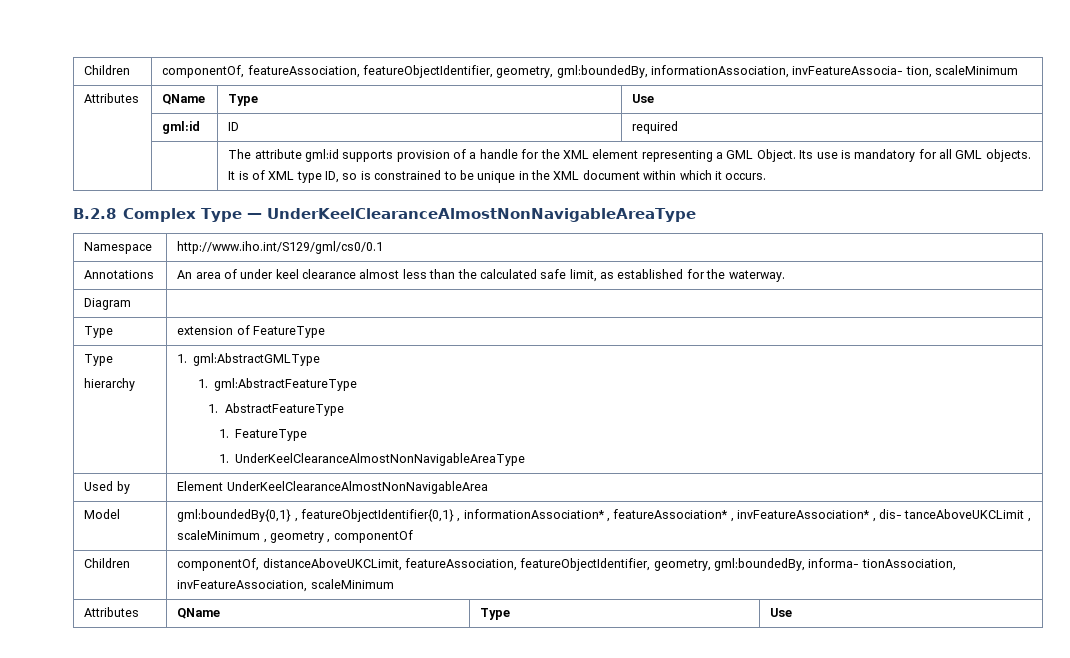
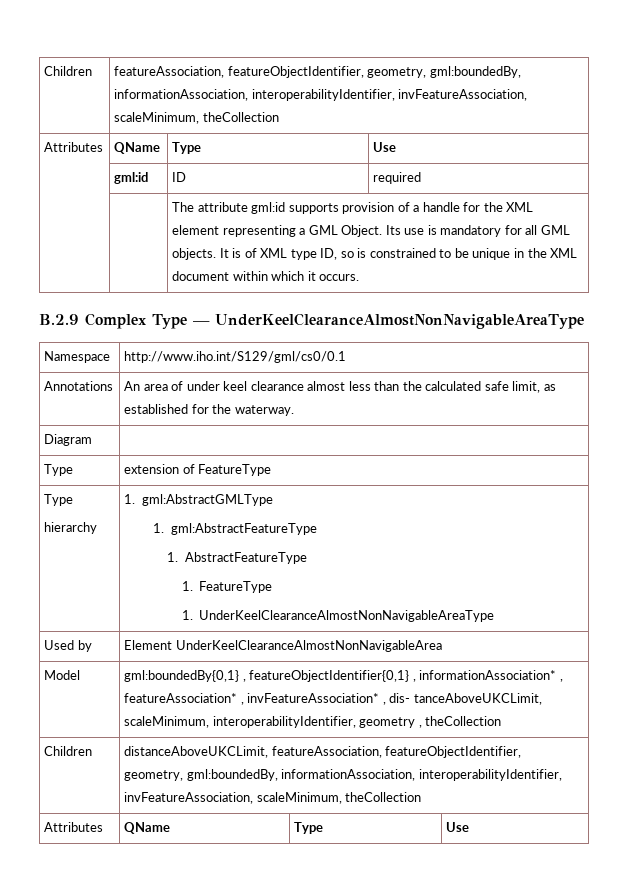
- Children | componentOf, featureAssociation, featureObjectIdentifier, geometry, gml:boundedBy, informationAssociation, invFeatureAssocia- tion, scaleMinimum
+ Children | featureAssociation, featureObjectIdentifier, geometry, gml:boundedBy, informationAssociation, interoperabilityIdentifier, invFeatureAssociation, scaleMinimum, theCollection
- B.2.8 Complex Type — UnderKeelClearanceAlmostNonNavigableAreaType
+ B.2.9 Complex Type — UnderKeelClearanceAlmostNonNavigableAreaType
- Model | gml:boundedBy{0,1} , featureObjectIdentifier{0,1} , informationAssociation* , featureAssociation* , invFeatureAssociation* , dis- tanceAboveUKCLimit , scaleMinimum , geometry , componentOf
- Children | componentOf, distanceAboveUKCLimit, featureAssociation, featureObjectIdentifier, geometry, gml:boundedBy, informa- tionAssociation, invFeatureAssociation, scaleMinimum
+ Model | gml:boundedBy{0,1} , featureObjectIdentifier{0,1} , informationAssociation* , featureAssociation* , invFeatureAssociation* , dis- tanceAboveUKCLimit, scaleMinimum, interoperabilityIdentifier, geometry , theCollection
+ Children | distanceAboveUKCLimit, featureAssociation, featureObjectIdentifier, geometry, gml:boundedBy, informationAssociation, interoperabilityIdentifier, invFeatureAssociation, scaleMinimum, theCollection

